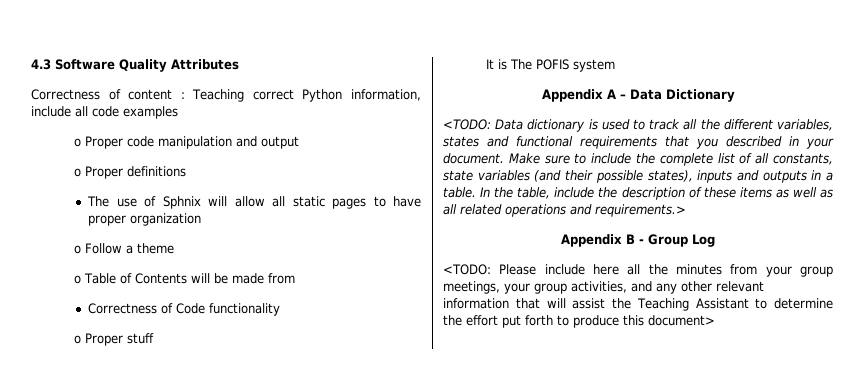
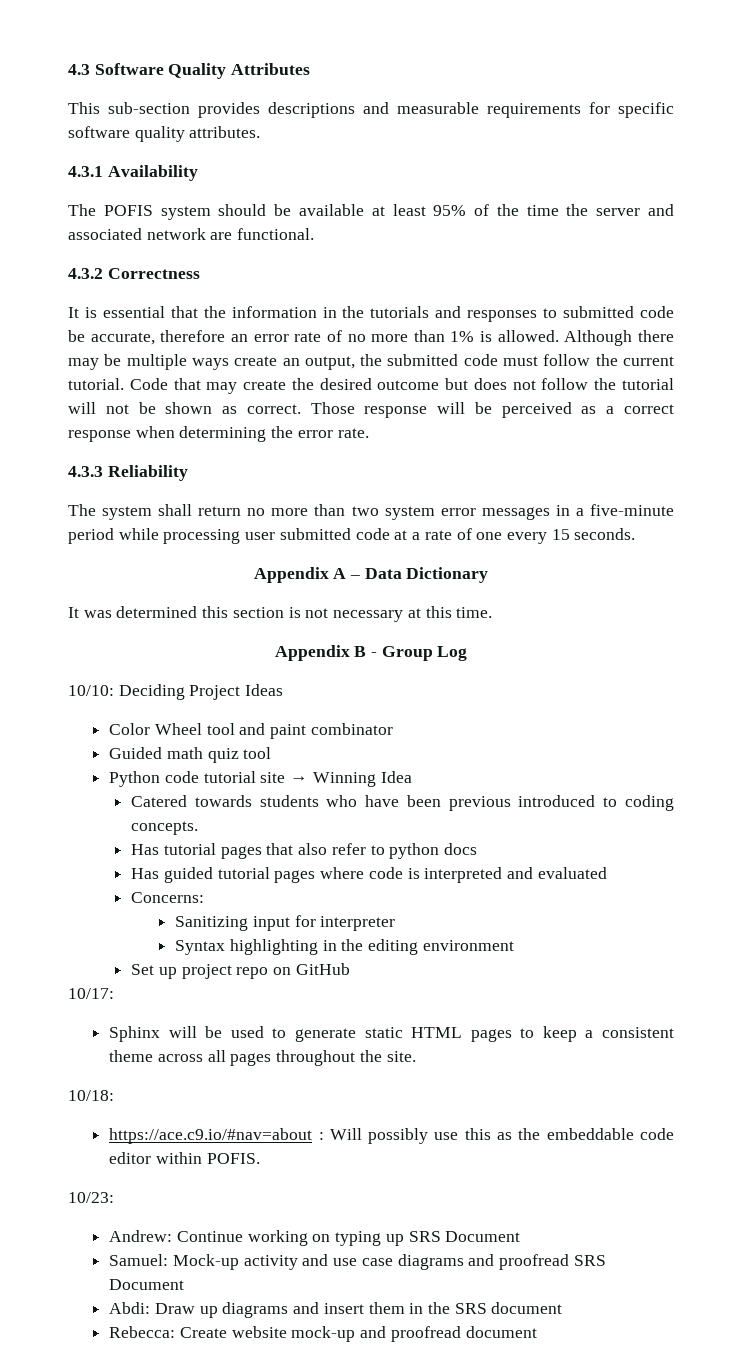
- Correctness of content : Teaching correct Python information, include all code examples
- o Proper code manipulation and output
- o Proper definitions
- The use of Sphnix will allow all static pages to have proper organization
- o Follow a theme
- o Table of Contents will be made from
- Correctness of Code functionality
- o Proper stuff
- It is The POFIS system
+ This sub-section provides descriptions and measurable requirements for specific software quality attributes.
+ 4.3.1 Availability
+ The POFIS system should be available at least 95% of the time the server and associated network are functional.
+ 4.3.2 Correctness
+ It is essential that the information in the tutorials and responses to submitted code be accurate, therefore an error rate of no more than 1% is allowed. Although there may be multiple ways create an output, the submitted code must follow the current tutorial. Code that may create the desired outcome but does not follow the tutorial will not be shown as correct. Those response will be perceived as a correct response when determining the error rate.
+ 4.3.3 Reliability
+ The system shall return no more than two system error messages in a five-minute period while processing user submitted code at a rate of one every 15 seconds.
- <TODO: Data dictionary is used to track all the different variables, states and functional requirements that you described in your document. Make sure to include the complete list of all constants, state variables (and their possible states), inputs and outputs in a table. In the table, include the description of these items as well as all related operations and requirements.>
+ It was determined this section is not necessary at this time.
- <TODO: Please include here all the minutes from your group meetings, your group activities, and any other relevant information that will assist the Teaching Assistant to determine the effort put forth to produce this document>
+ 10/10: Deciding Project Ideas
+ Color Wheel tool and paint combinator
+ Guided math quiz tool
+ Python code tutorial site → Winning Idea
+ Catered towards students who have been previous introduced to coding concepts.
+ Has tutorial pages that also refer to python docs
+ Has guided tutorial pages where code is interpreted and evaluated
+ Concerns:
+ Sanitizing input for interpreter
+ Syntax highlighting in the editing environment
+ Set up project repo on GitHub
+ 10/17:
+ Sphinx will be used to generate static HTML pages to keep a consistent theme across all pages throughout the site.
+ 10/18:
+ https://ace.c9.io/#nav=about : Will possibly use this as the embeddable code editor within POFIS.
+ 10/23:
+ Andrew: Continue working on typing up SRS Document
+ Samuel: Mock-up activity and use case diagrams and proofread SRS Document
+ Abdi: Draw up diagrams and insert them in the SRS document
+ Rebecca: Create website mock-up and proofread document

